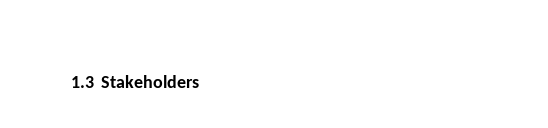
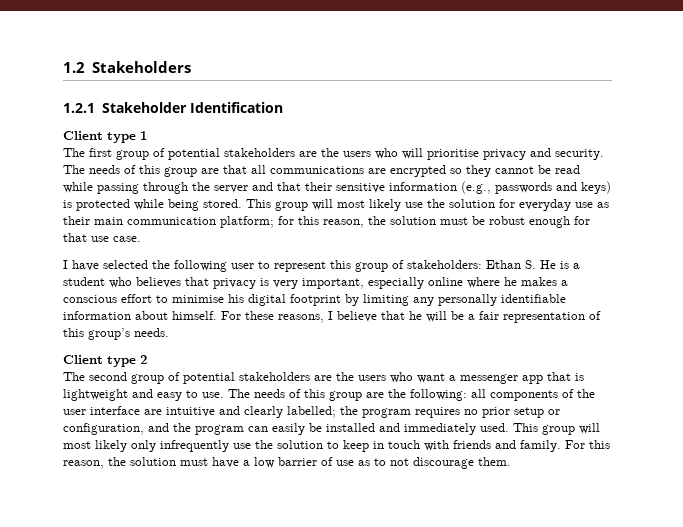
- 1.3 Stakeholders
+ 1.2 Stakeholders
+ 1.2.1 Stakeholder Identification
+ Client type 1
+ The first group of potential stakeholders are the users who will prioritise privacy and security. The needs of this group are that all communications are encrypted so they cannot be read while passing through the server and that their sensitive information (e.g., passwords and keys) is protected while being stored. This group will most likely use the solution for everyday use as their main communication platform; for this reason, the solution must be robust enough for that use case.
+ I have selected the following user to represent this group of stakeholders: Ethan S. He is a student who believes that privacy is very important, especially online where he makes a conscious effort to minimise his digital footprint by limiting any personally identifiable information about himself. For these reasons, I believe that he will be a fair representation of this group’s needs.
+ Client type 2
+ The second group of potential stakeholders are the users who want a messenger app that is lightweight and easy to use. The needs of this group are the following: all components of the user interface are intuitive and clearly labelled; the program requires no prior setup or configuration, and the program can easily be installed and immediately used. This group will most likely only infrequently use the solution to keep in touch with friends and family. For this reason, the solution must have a low barrier of use as to not discourage them.

